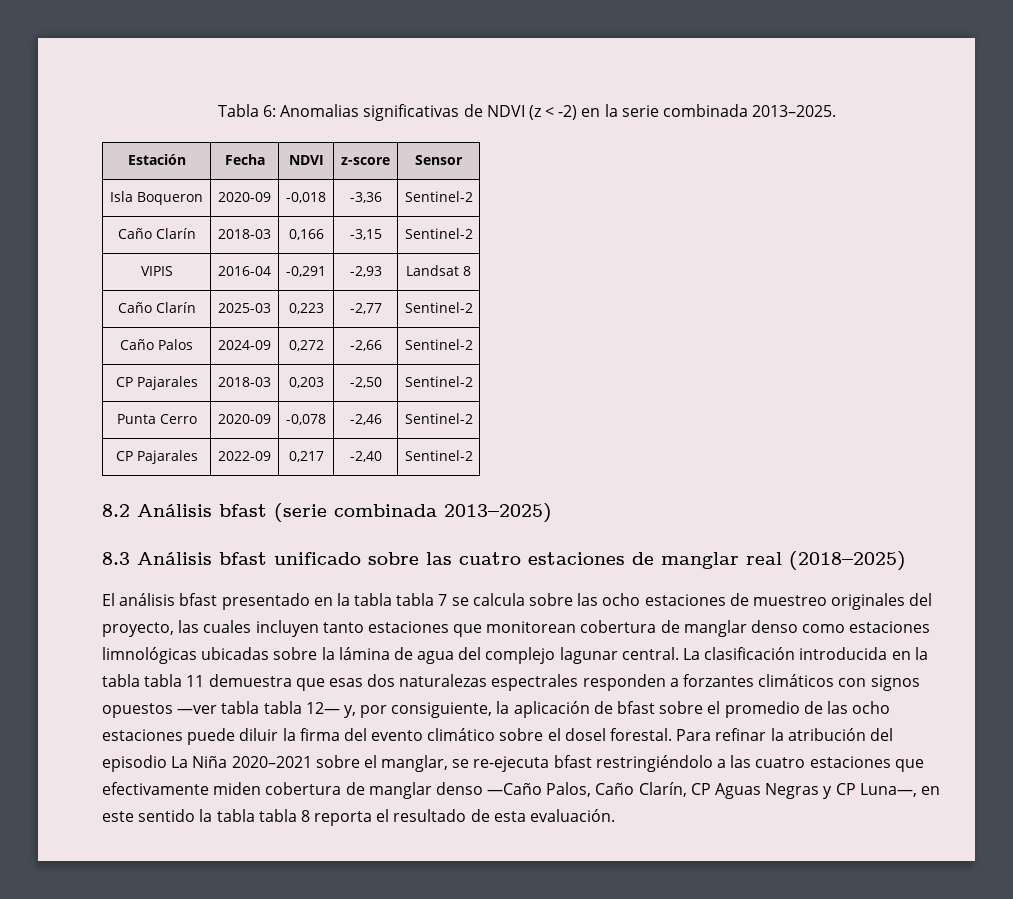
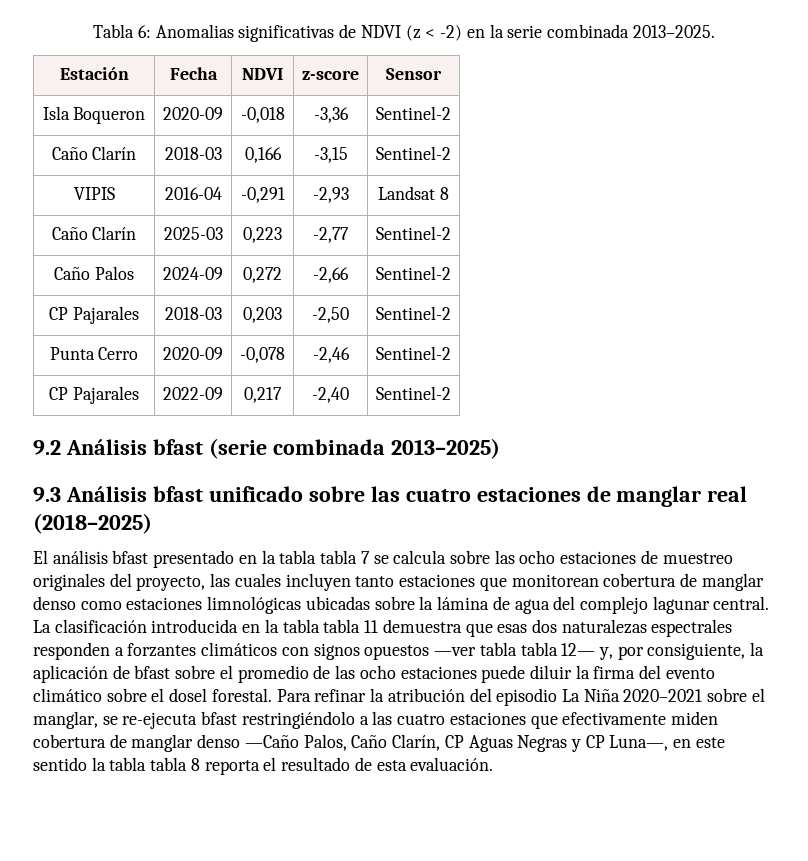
- 8.2 Análisis bfast (serie combinada 2013–2025)
+ 9.2 Análisis bfast (serie combinada 2013–2025)
- 8.3 Análisis bfast unificado sobre las cuatro estaciones de manglar real (2018–2025)
+ 9.3 Análisis bfast unificado sobre las cuatro estaciones de manglar real (2018–2025)

